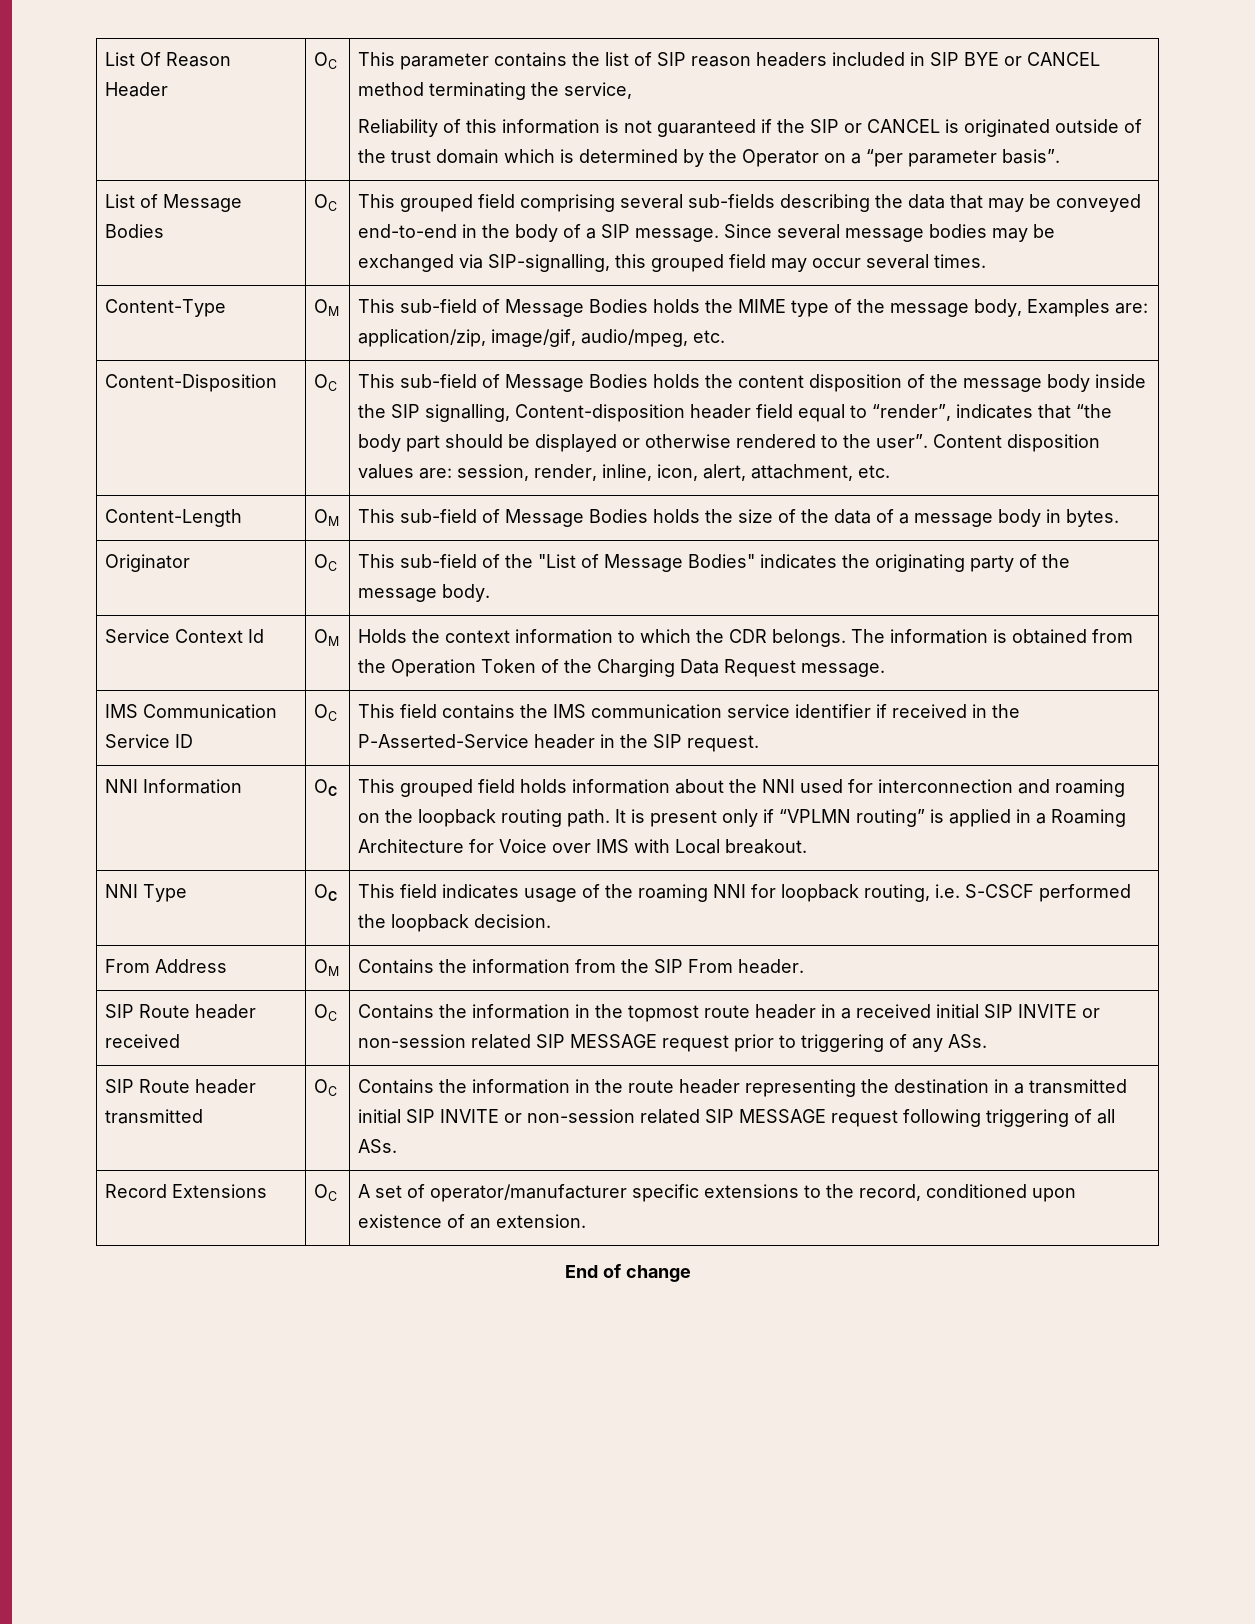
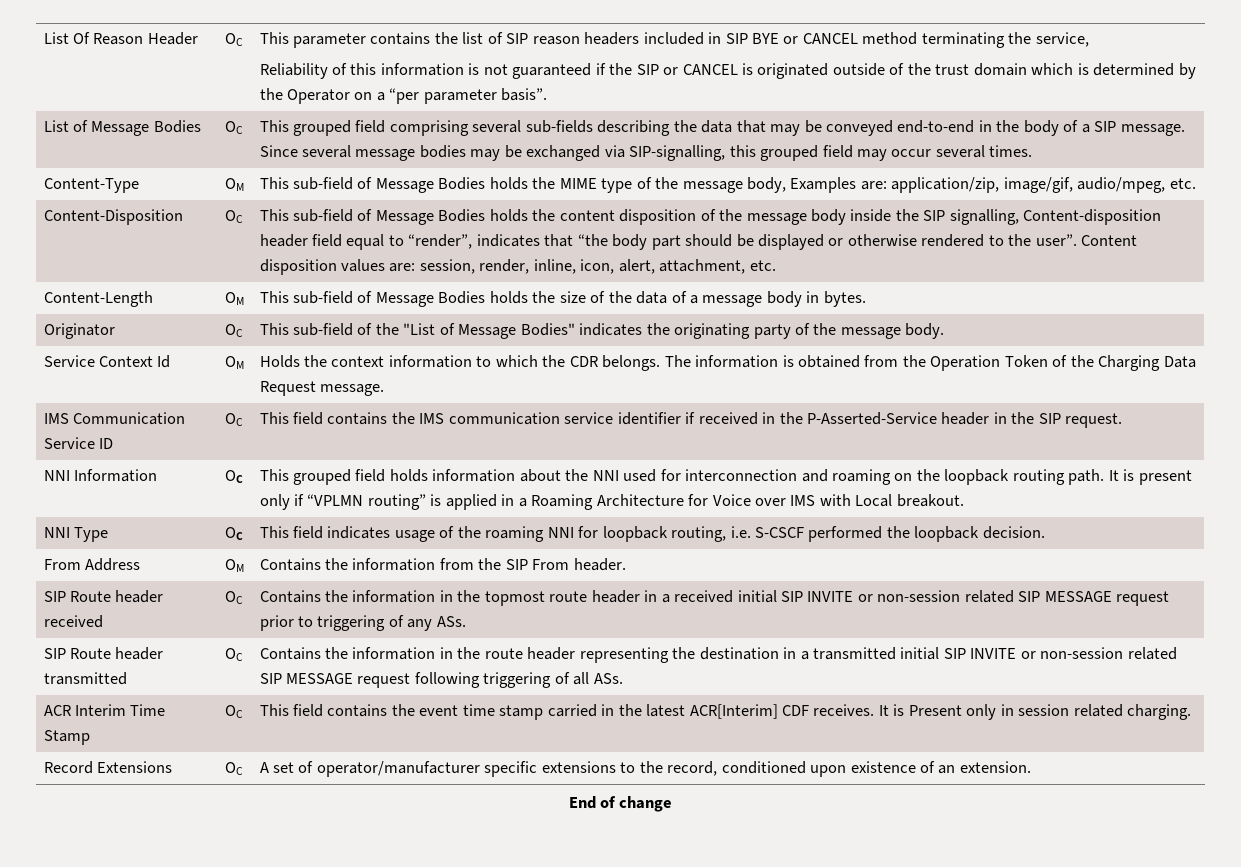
+ ACR Interim Time Stamp | OC | This field contains the event time stamp carried in the latest ACR[Interim] CDF receives. It is Present only in session related charging.

